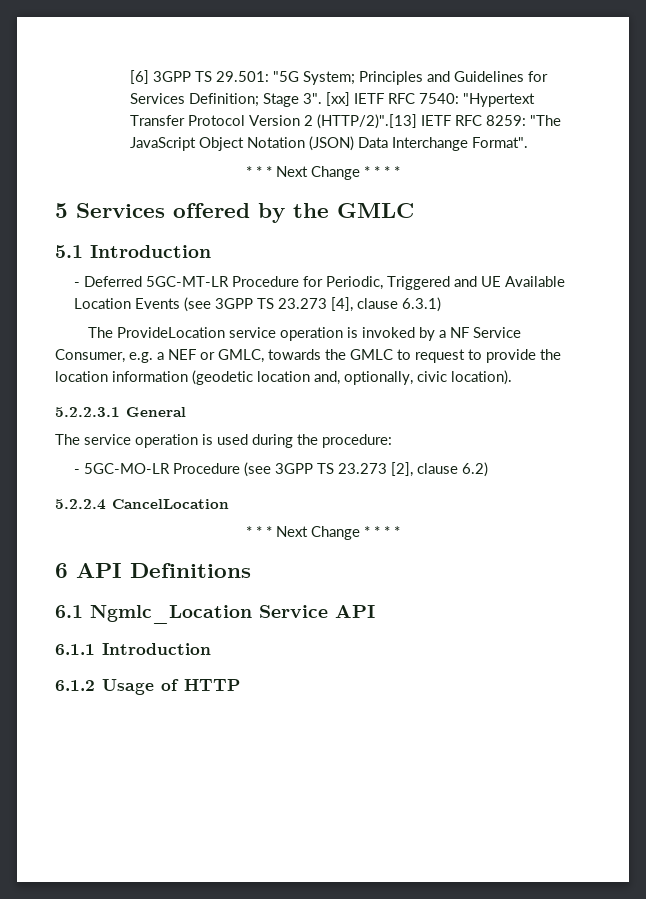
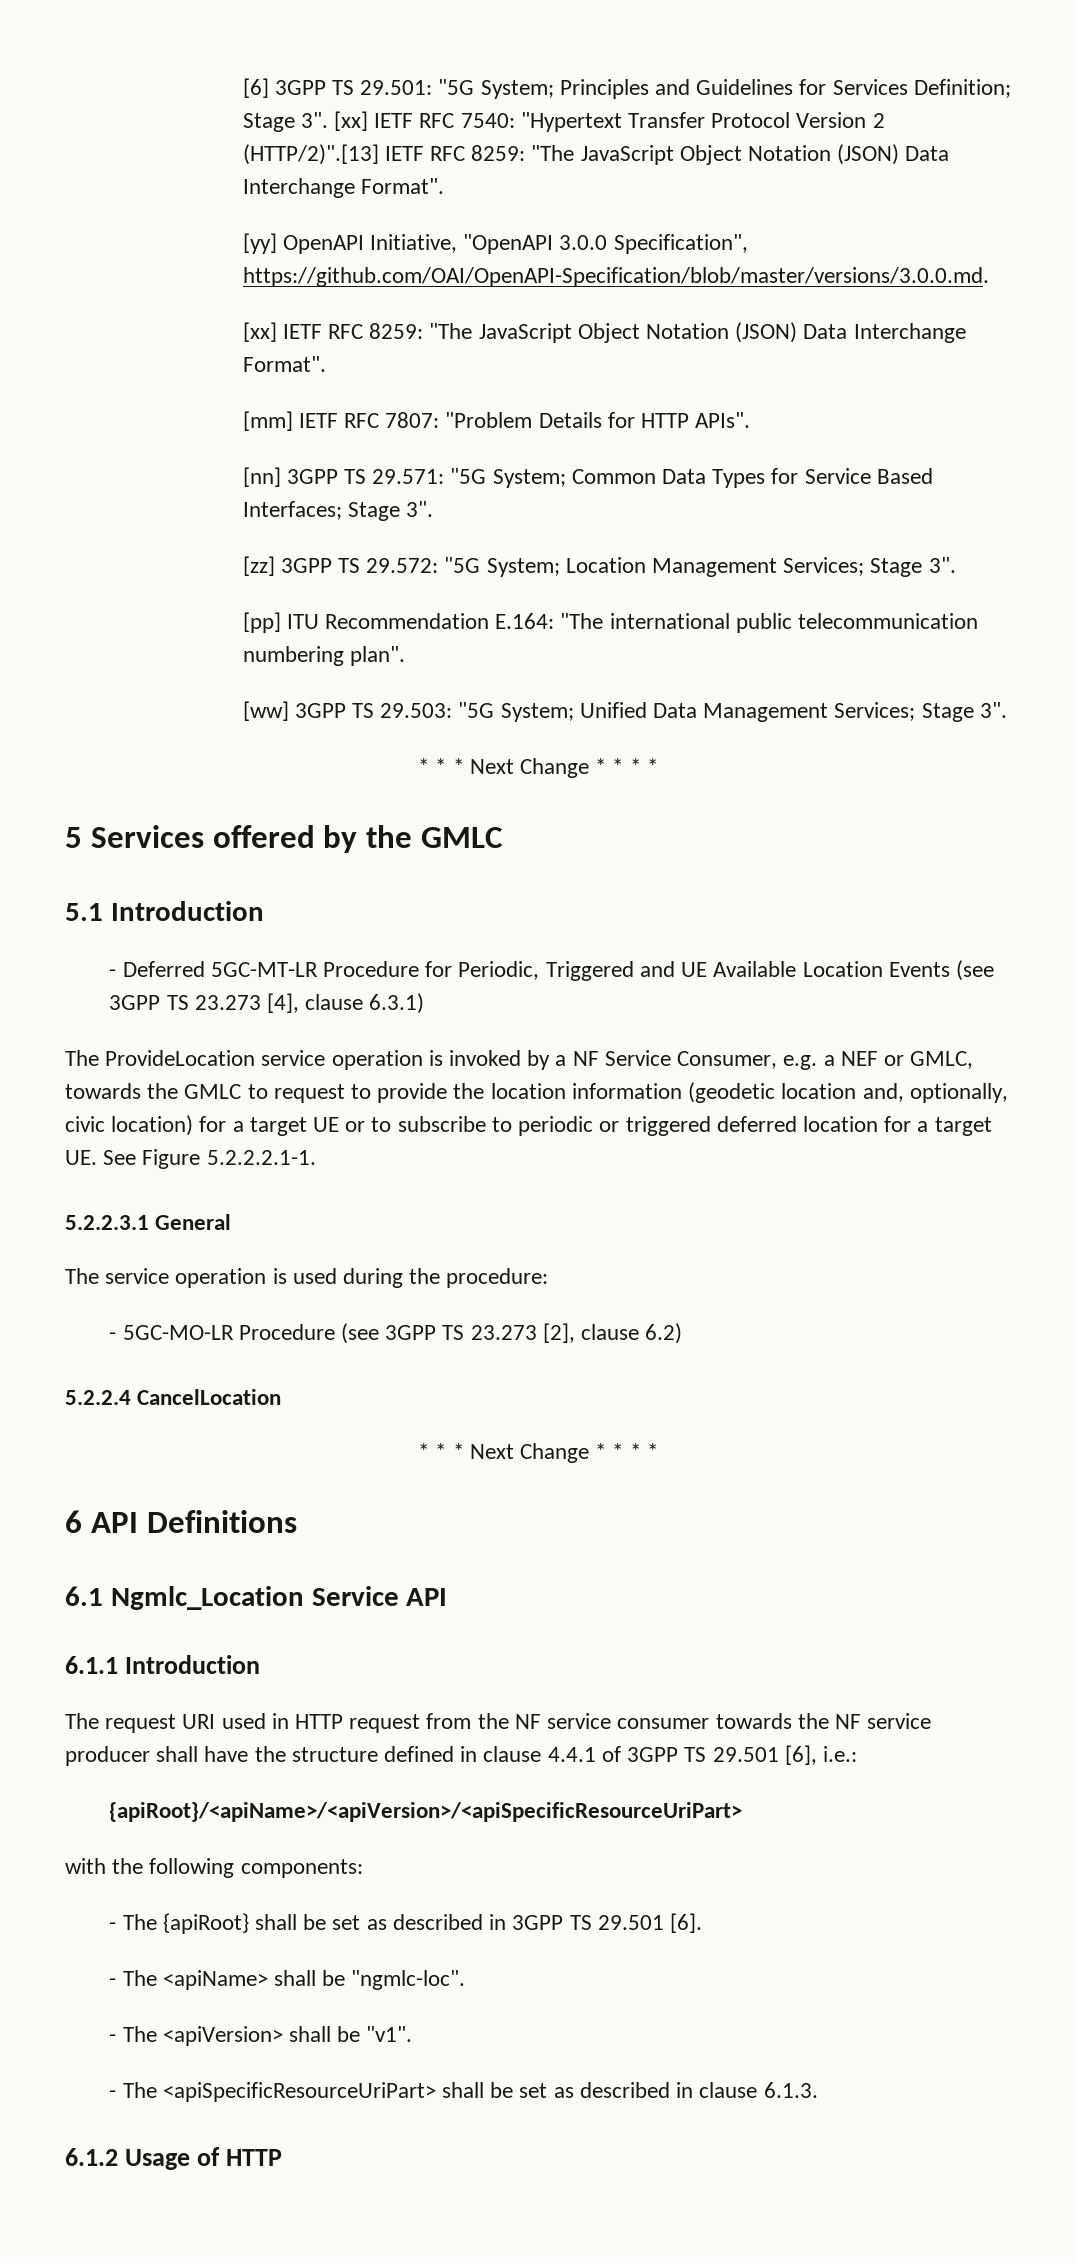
+ [yy] OpenAPI Initiative, "OpenAPI 3.0.0 Specification", https://github.com/OAI/OpenAPI-Specification/blob/master/versions/3.0.0.md.
+ [xx] IETF RFC 8259: "The JavaScript Object Notation (JSON) Data Interchange Format".
+ [mm] IETF RFC 7807: "Problem Details for HTTP APIs".
+ [nn] 3GPP TS 29.571: "5G System; Common Data Types for Service Based Interfaces; Stage 3".
+ [zz] 3GPP TS 29.572: "5G System; Location Management Services; Stage 3".
+ [pp] ITU Recommendation E.164: "The international public telecommunication numbering plan".
+ [ww] 3GPP TS 29.503: "5G System; Unified Data Management Services; Stage 3".
- The ProvideLocation service operation is invoked by a NF Service Consumer, e.g. a NEF or GMLC, towards the GMLC to request to provide the location information (geodetic location and, optionally, civic location).
+ The ProvideLocation service operation is invoked by a NF Service Consumer, e.g. a NEF or GMLC, towards the GMLC to request to provide the location information (geodetic location and, optionally, civic location) for a target UE or to subscribe to periodic or triggered deferred location for a target UE. See Figure 5.2.2.2.1-1.
+ The request URI used in HTTP request from the NF service consumer towards the NF service producer shall have the structure defined in clause 4.4.1 of 3GPP TS 29.501 [6], i.e.:
+ {apiRoot}/<apiName>/<apiVersion>/<apiSpecificResourceUriPart>
+ with the following components:
+ - The {apiRoot} shall be set as described in 3GPP TS 29.501 [6].
+ - The <apiName> shall be "ngmlc-loc".
+ - The <apiVersion> shall be "v1".
+ - The <apiSpecificResourceUriPart> shall be set as described in clause 6.1.3.

